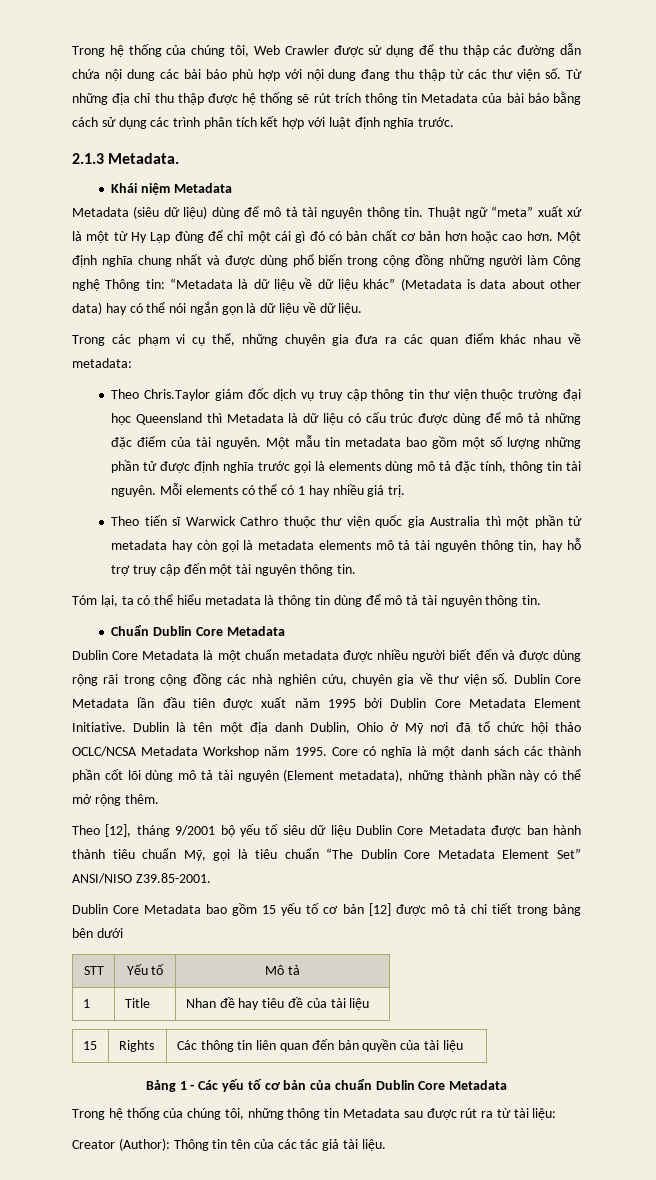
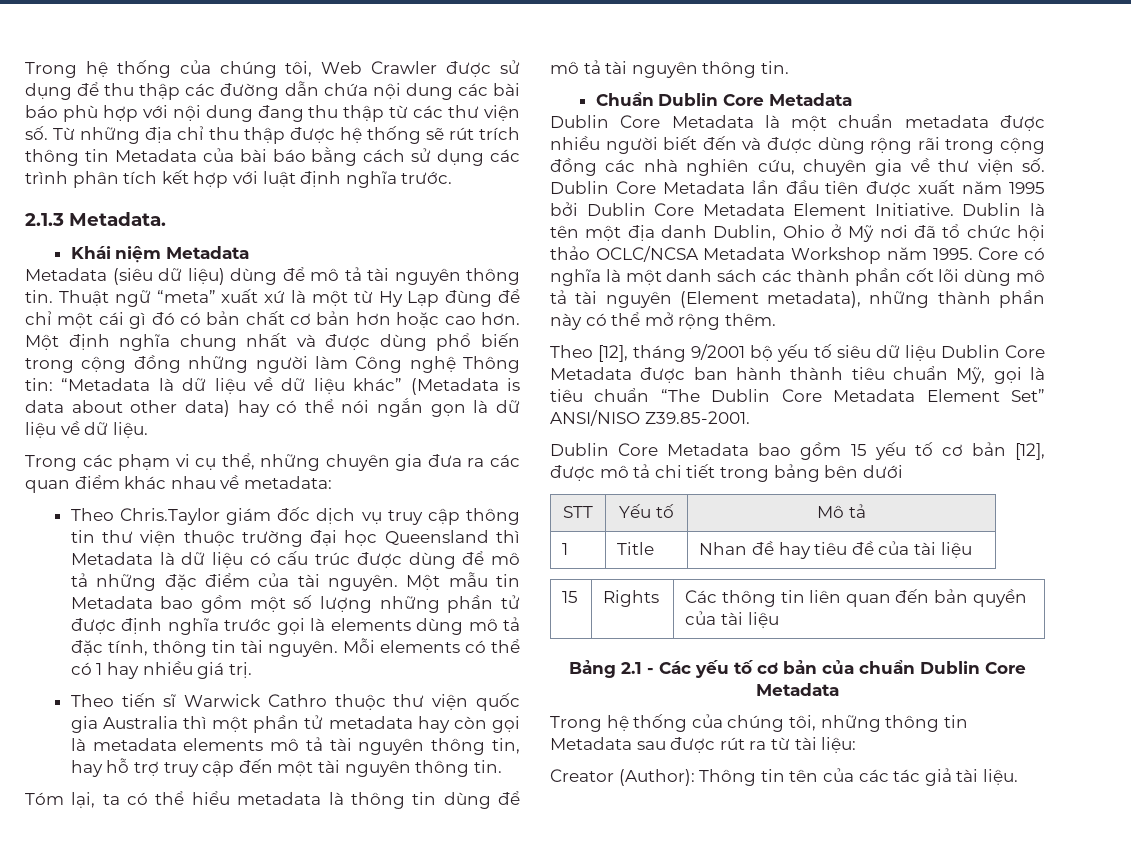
- Một mẫu tin metadata bao gồm một số lượng những phần tử được định nghĩa trước gọi là elements dùng mô tả đặc tính, thông tin tài nguyên.
+ Một mẫu tin Metadata bao gồm một số lượng những phần tử được định nghĩa trước gọi là elements dùng mô tả đặc tính, thông tin tài nguyên.
- Dublin Core Metadata bao gồm 15 yếu tố cơ bản [12] được mô tả chi tiết trong bảng bên dưới
+ Dublin Core Metadata bao gồm 15 yếu tố cơ bản [12], được mô tả chi tiết trong bảng bên dưới
- Bảng 1 - Các yếu tố cơ bản của chuẩn Dublin Core Metadata
+ Bảng 2.1 - Các yếu tố cơ bản của chuẩn Dublin Core Metadata

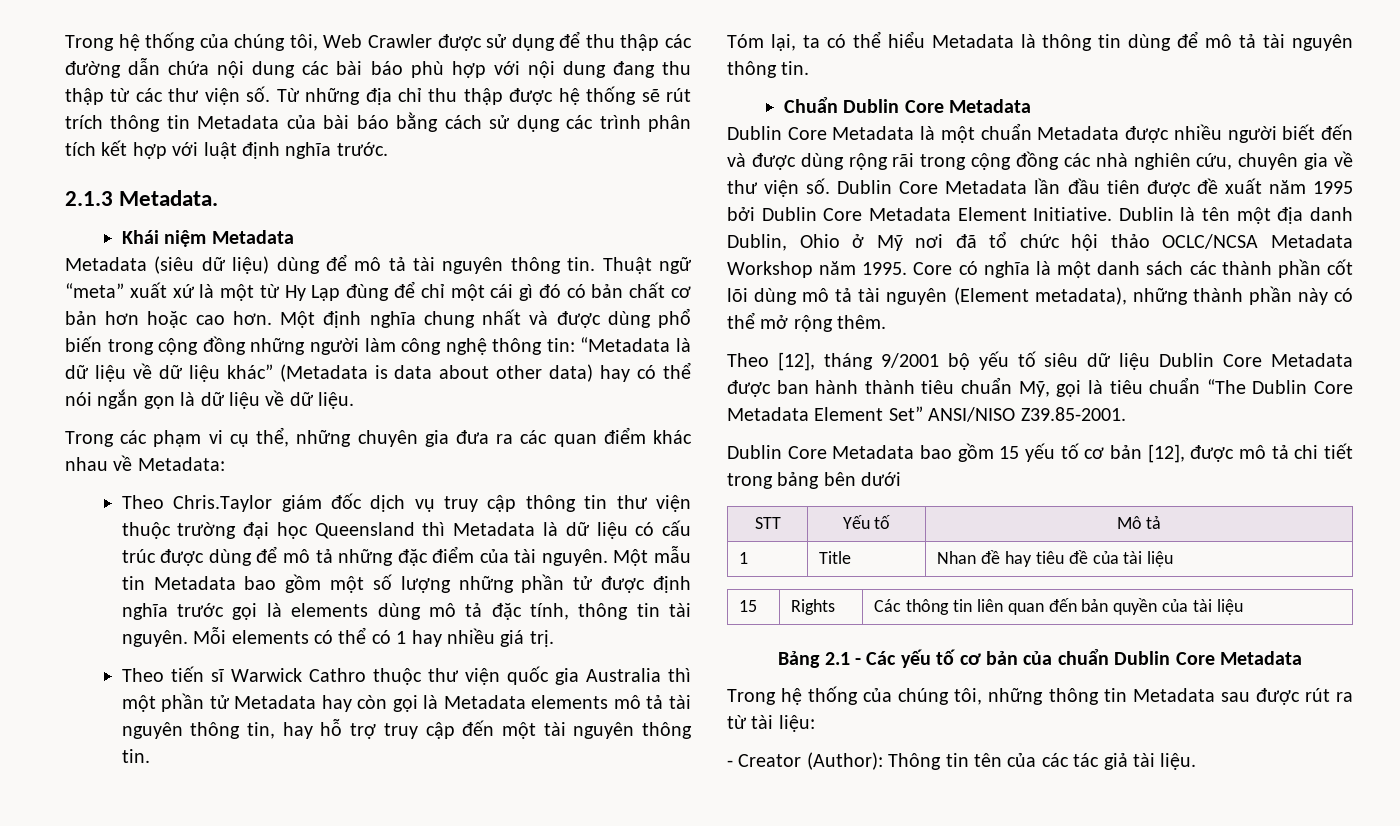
- Một định nghĩa chung nhất và được dùng phổ biến trong cộng đồng những người làm Công nghệ Thông tin: “Metadata là dữ liệu về dữ liệu khác” (Metadata is data about other data) hay có thể nói ngắn gọn là dữ liệu về dữ liệu.
+ Một định nghĩa chung nhất và được dùng phổ biến trong cộng đồng những người làm công nghệ thông tin: “Metadata là dữ liệu về dữ liệu khác” (Metadata is data about other data) hay có thể nói ngắn gọn là dữ liệu về dữ liệu.
- Trong các phạm vi cụ thể, những chuyên gia đưa ra các quan điểm khác nhau về metadata:
+ Trong các phạm vi cụ thể, những chuyên gia đưa ra các quan điểm khác nhau về Metadata:
- Theo tiến sĩ Warwick Cathro thuộc thư viện quốc gia Australia thì một phần tử metadata hay còn gọi là metadata elements mô tả tài nguyên thông tin, hay hỗ trợ truy cập đến một tài nguyên thông tin.
+ Theo tiến sĩ Warwick Cathro thuộc thư viện quốc gia Australia thì một phần tử Metadata hay còn gọi là Metadata elements mô tả tài nguyên thông tin, hay hỗ trợ truy cập đến một tài nguyên thông tin.
- Tóm lại, ta có thể hiểu metadata là thông tin dùng để mô tả tài nguyên thông tin.
+ Tóm lại, ta có thể hiểu Metadata là thông tin dùng để mô tả tài nguyên thông tin.
- Dublin Core Metadata là một chuẩn metadata được nhiều người biết đến và được dùng rộng rãi trong cộng đồng các nhà nghiên cứu, chuyên gia về thư viện số.
+ Dublin Core Metadata là một chuẩn Metadata được nhiều người biết đến và được dùng rộng rãi trong cộng đồng các nhà nghiên cứu, chuyên gia về thư viện số.
- Dublin Core Metadata lần đầu tiên được xuất năm 1995 bởi Dublin Core Metadata Element Initiative.
+ Dublin Core Metadata lần đầu tiên được đề xuất năm 1995 bởi Dublin Core Metadata Element Initiative.
- Creator (Author): Thông tin tên của các tác giả tài liệu.
+ - Creator (Author): Thông tin tên của các tác giả tài liệu.

